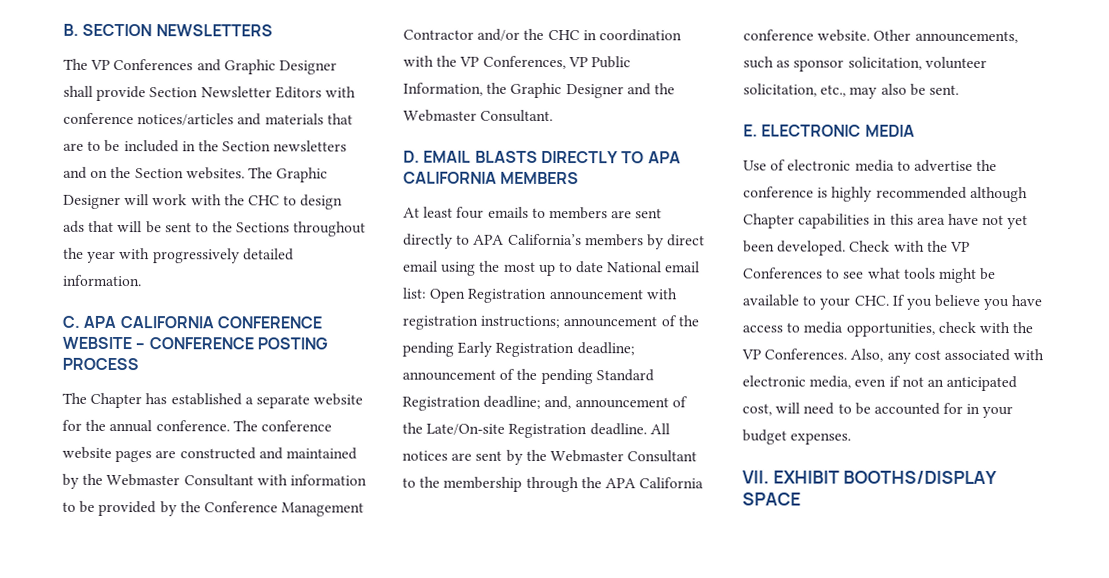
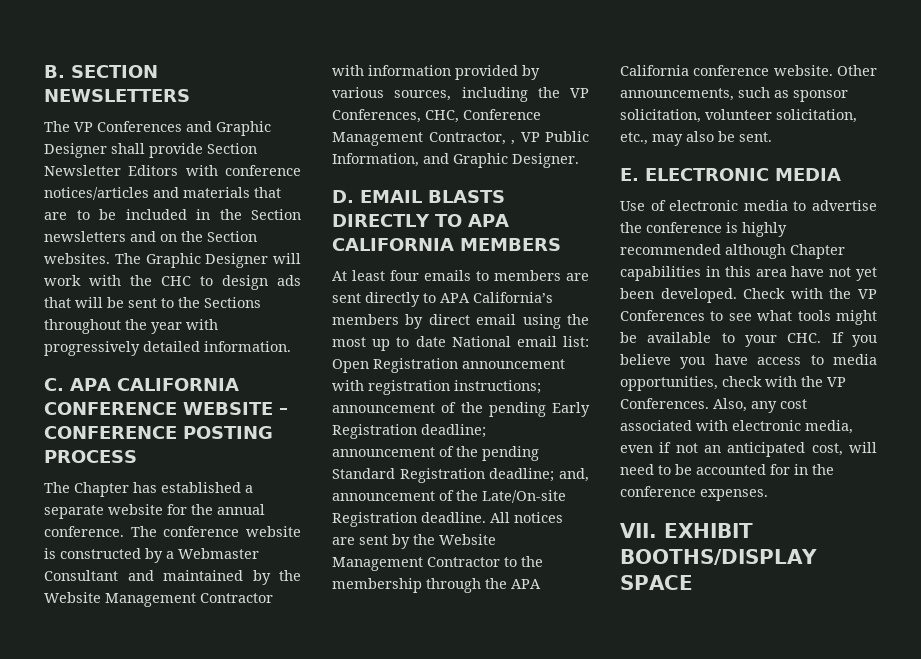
- The conference website pages are constructed and maintained by the Webmaster Consultant with information to be provided by the Conference Management Contractor and/or the CHC in coordination with the VP Conferences, VP Public Information, the Graphic Designer and the Webmaster Consultant.
+ The conference website is constructed by a Webmaster Consultant and maintained by the Website Management Contractor with information provided by various sources, including the VP Conferences, CHC, Conference Management Contractor, , VP Public Information, and Graphic Designer.
- All notices are sent by the Webmaster Consultant to the membership through the APA California conference website.
+ All notices are sent by the Website Management Contractor to the membership through the APA California conference website.
- Also, any cost associated with electronic media, even if not an anticipated cost, will need to be accounted for in your budget expenses.
+ Also, any cost associated with electronic media, even if not an anticipated cost, will need to be accounted for in the conference expenses.

